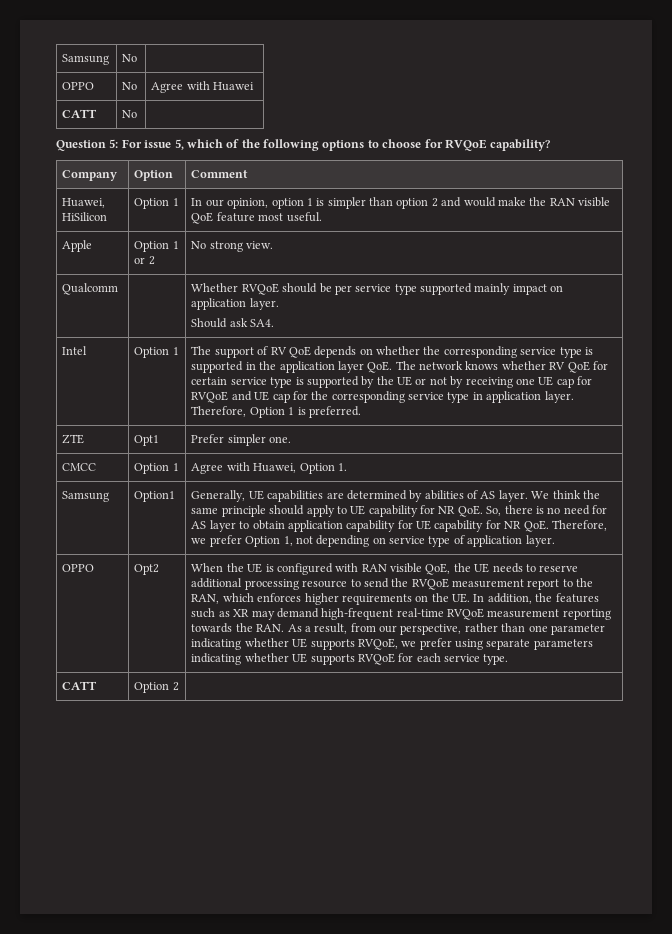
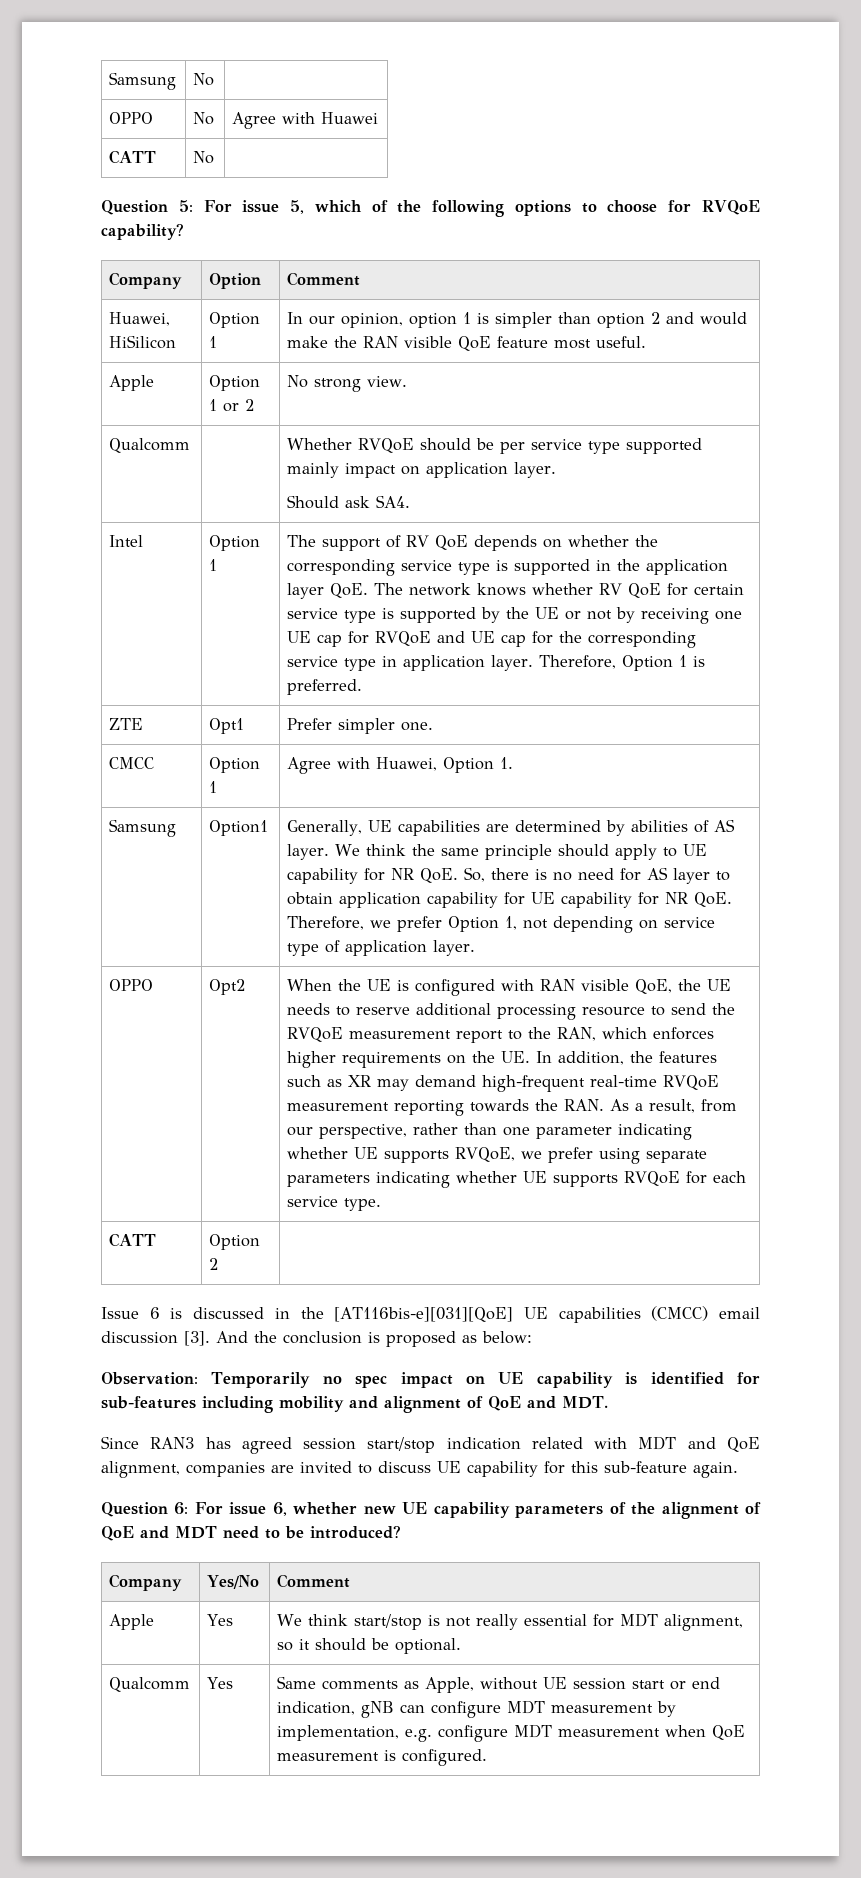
+ Issue 6 is discussed in the [AT116bis-e][031][QoE] UE capabilities (CMCC) email discussion [3]. And the conclusion is proposed as below:
+ Observation: Temporarily no spec impact on UE capability is identified for sub-features including mobility and alignment of QoE and MDT.
+ Since RAN3 has agreed session start/stop indication related with MDT and QoE alignment, companies are invited to discuss UE capability for this sub-feature again.
+ Question 6: For issue 6, whether new UE capability parameters of the alignment of QoE and MDT need to be introduced?
+ Company | Yes/No | Comment
+ Apple | Yes | We think start/stop is not really essential for MDT alignment, so it should be optional.
+ Qualcomm | Yes | Same comments as Apple, without UE session start or end indication, gNB can configure MDT measurement by implementation, e.g. configure MDT measurement when QoE measurement is configured.

